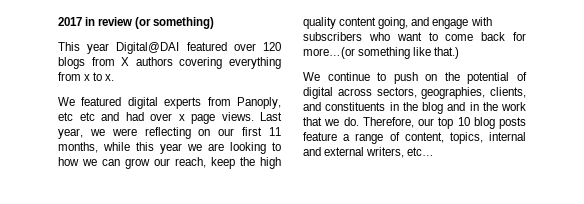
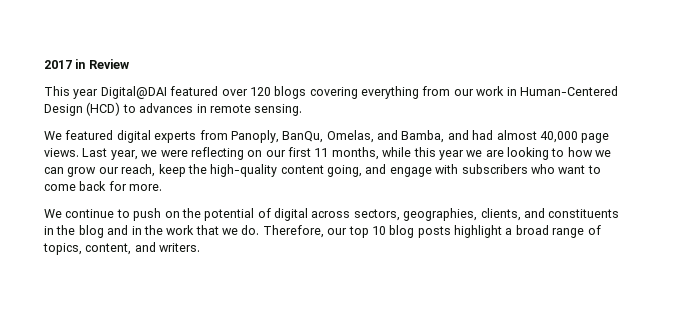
- 2017 in review (or something)
+ 2017 in Review
- This year Digital@DAI featured over 120 blogs from X authors covering everything from x to x.
+ This year Digital@DAI featured over 120 blogs covering everything from our work in Human-Centered Design (HCD) to advances in remote sensing.
- We featured digital experts from Panoply, etc etc and had over x page views.
+ We featured digital experts from Panoply, BanQu, Omelas, and Bamba, and had almost 40,000 page views.
- Last year, we were reflecting on our first 11 months, while this year we are looking to how we can grow our reach, keep the high quality content going, and engage with subscribers who want to come back for more…(or something like that.)
+ Last year, we were reflecting on our first 11 months, while this year we are looking to how we can grow our reach, keep the high-quality content going, and engage with subscribers who want to come back for more.
- Therefore, our top 10 blog posts feature a range of content, topics, internal and external writers, etc…
+ Therefore, our top 10 blog posts highlight a broad range of topics, content, and writers.

